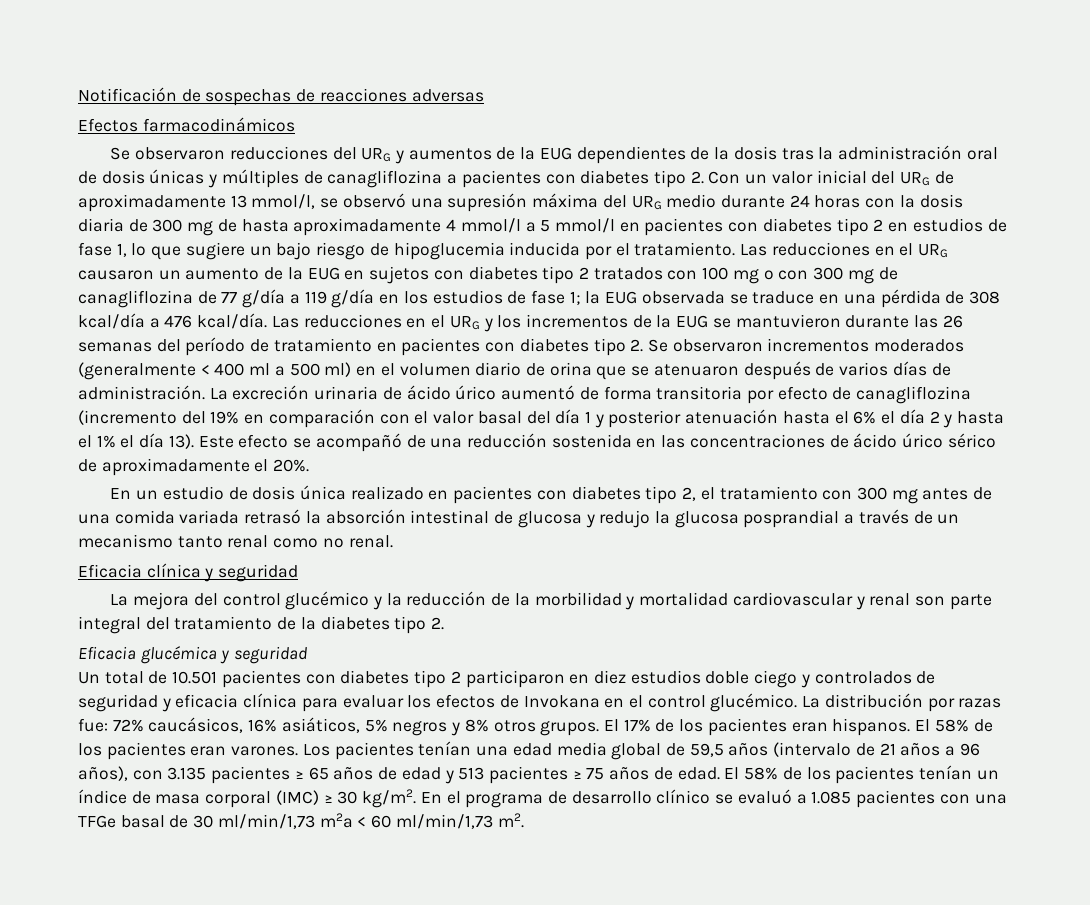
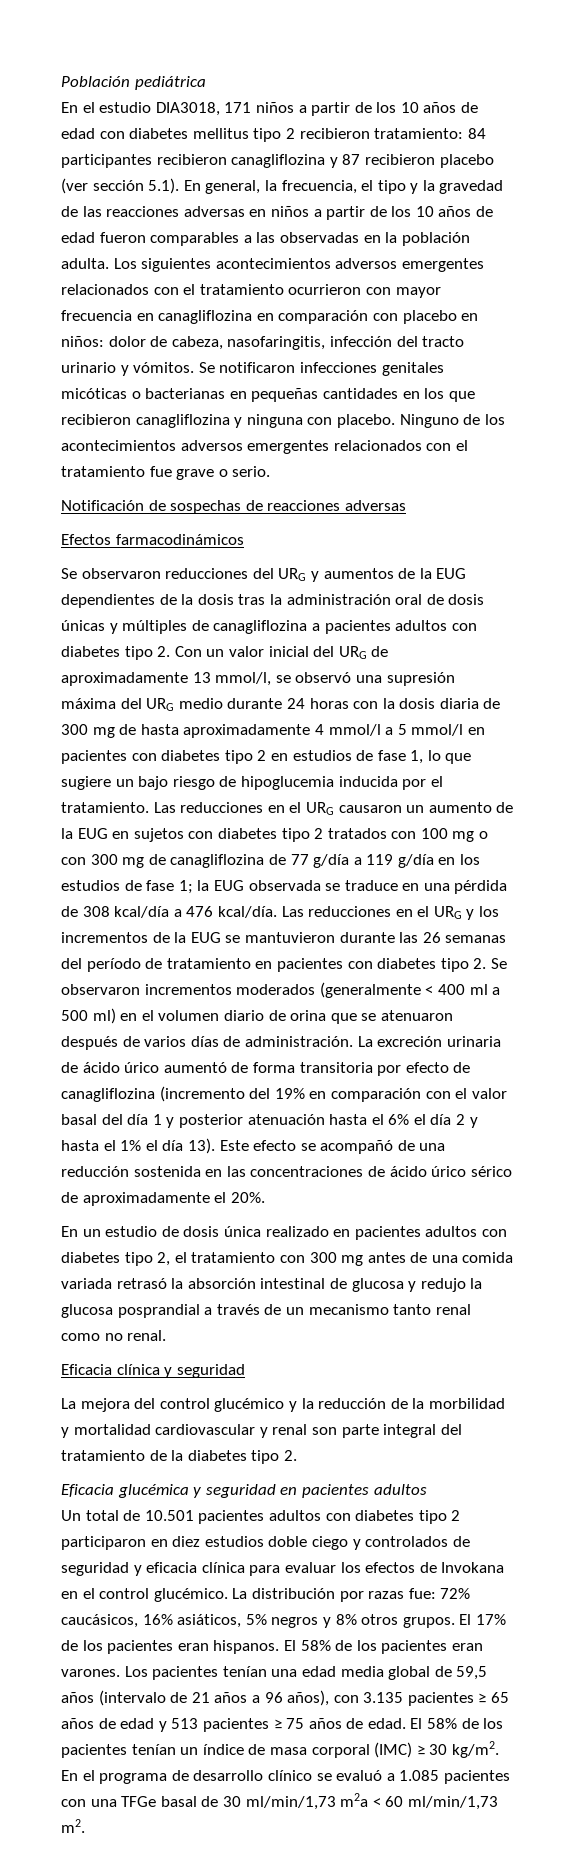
+ Población pediátrica
+ En el estudio DIA3018, 171 niños a partir de los 10 años de edad con diabetes mellitus tipo 2 recibieron tratamiento: 84 participantes recibieron canagliflozina y 87 recibieron placebo (ver sección 5.1). En general, la frecuencia, el tipo y la gravedad de las reacciones adversas en niños a partir de los 10 años de edad fueron comparables a las observadas en la población adulta. Los siguientes acontecimientos adversos emergentes relacionados con el tratamiento ocurrieron con mayor frecuencia en canagliflozina en comparación con placebo en niños: dolor de cabeza, nasofaringitis, infección del tracto urinario y vómitos. Se notificaron infecciones genitales micóticas o bacterianas en pequeñas cantidades en los que recibieron canagliflozina y ninguna con placebo. Ninguno de los acontecimientos adversos emergentes relacionados con el tratamiento fue grave o serio.
- Se observaron reducciones del URG y aumentos de la EUG dependientes de la dosis tras la administración oral de dosis únicas y múltiples de canagliflozina a pacientes con diabetes tipo 2. Con un valor inicial del URG de aproximadamente 13 mmol/l, se observó una supresión máxima del URG medio durante 24 horas con la dosis diaria de 300 mg de hasta aproximadamente 4 mmol/l a 5 mmol/l en pacientes con diabetes tipo 2 en estudios de fase 1, lo que sugiere un bajo riesgo de hipoglucemia inducida por el tratamiento.
+ Se observaron reducciones del URG y aumentos de la EUG dependientes de la dosis tras la administración oral de dosis únicas y múltiples de canagliflozina a pacientes adultos con diabetes tipo 2. Con un valor inicial del URG de aproximadamente 13 mmol/l, se observó una supresión máxima del URG medio durante 24 horas con la dosis diaria de 300 mg de hasta aproximadamente 4 mmol/l a 5 mmol/l en pacientes con diabetes tipo 2 en estudios de fase 1, lo que sugiere un bajo riesgo de hipoglucemia inducida por el tratamiento.
- En un estudio de dosis única realizado en pacientes con diabetes tipo 2, el tratamiento con 300 mg antes de una comida variada retrasó la absorción intestinal de glucosa y redujo la glucosa posprandial a través de un mecanismo tanto renal como no renal.
+ En un estudio de dosis única realizado en pacientes adultos con diabetes tipo 2, el tratamiento con 300 mg antes de una comida variada retrasó la absorción intestinal de glucosa y redujo la glucosa posprandial a través de un mecanismo tanto renal como no renal.
- Eficacia glucémica y seguridad
+ Eficacia glucémica y seguridad en pacientes adultos
- Un total de 10.501 pacientes con diabetes tipo 2 participaron en diez estudios doble ciego y controlados de seguridad y eficacia clínica para evaluar los efectos de Invokana en el control glucémico.
+ Un total de 10.501 pacientes adultos con diabetes tipo 2 participaron en diez estudios doble ciego y controlados de seguridad y eficacia clínica para evaluar los efectos de Invokana en el control glucémico.

